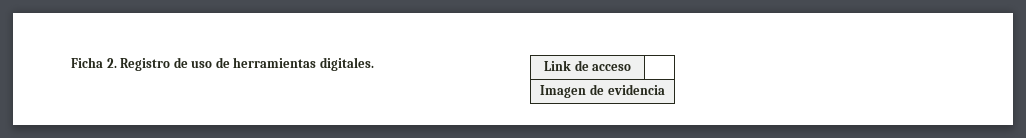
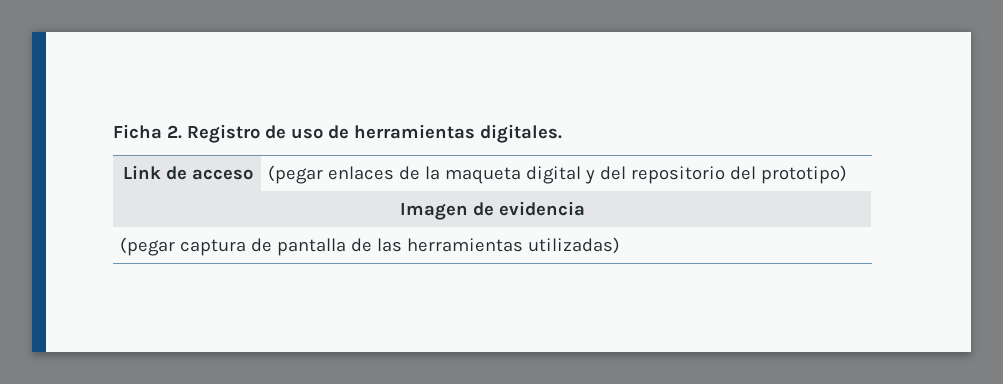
- Link de acceso |
+ Link de acceso | (pegar enlaces de la maqueta digital y del repositorio del prototipo)
  Imagen de evidencia
+ (pegar captura de pantalla de las herramientas utilizadas)

